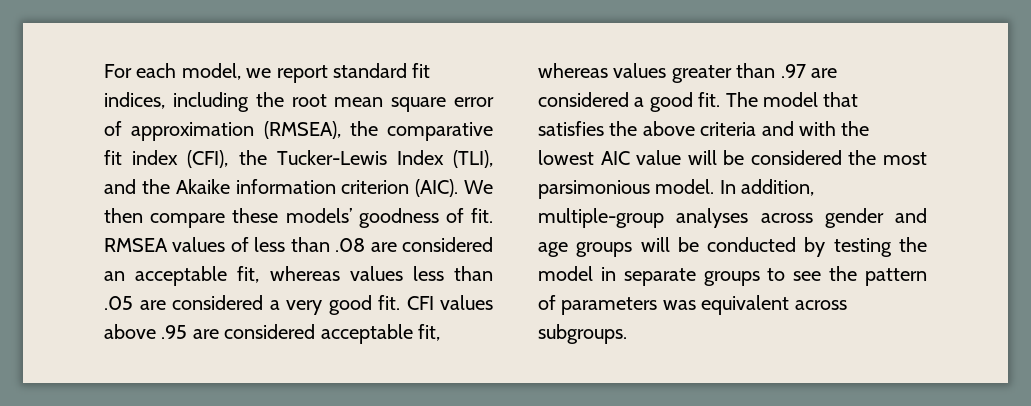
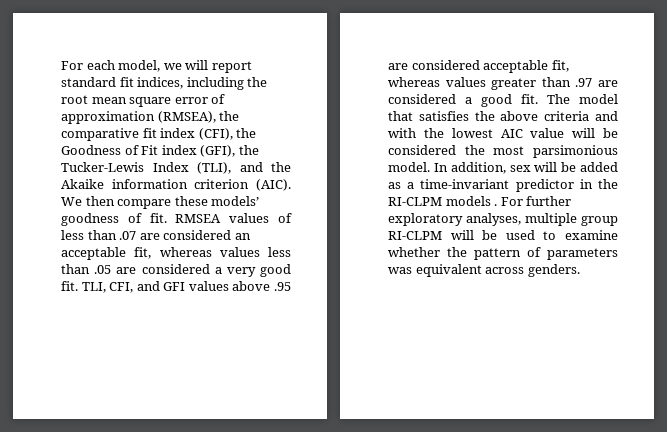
- For each model, we report standard fit indices, including the root mean square error of approximation (RMSEA), the comparative fit index (CFI), the Tucker-Lewis Index (TLI), and the Akaike information criterion (AIC).
+ For each model, we will report standard fit indices, including the root mean square error of approximation (RMSEA), the comparative fit index (CFI), the Goodness of Fit index (GFI), the Tucker-Lewis Index (TLI), and the Akaike information criterion (AIC).
- RMSEA values of less than .08 are considered an acceptable fit, whereas values less than .05 are considered a very good fit.
+ RMSEA values of less than .07 are considered an acceptable fit, whereas values less than .05 are considered a very good fit.
- CFI values above .95 are considered acceptable fit, whereas values greater than .97 are considered a good fit.
+ TLI, CFI, and GFI values above .95 are considered acceptable fit, whereas values greater than .97 are considered a good fit.
- In addition, multiple-group analyses across gender and age groups will be conducted by testing the model in separate groups to see the pattern of parameters was equivalent across subgroups.
+ In addition, sex will be added as a time-invariant predictor in the RI-CLPM models . For further exploratory analyses, multiple group RI-CLPM will be used to examine whether the pattern of parameters was equivalent across genders.

